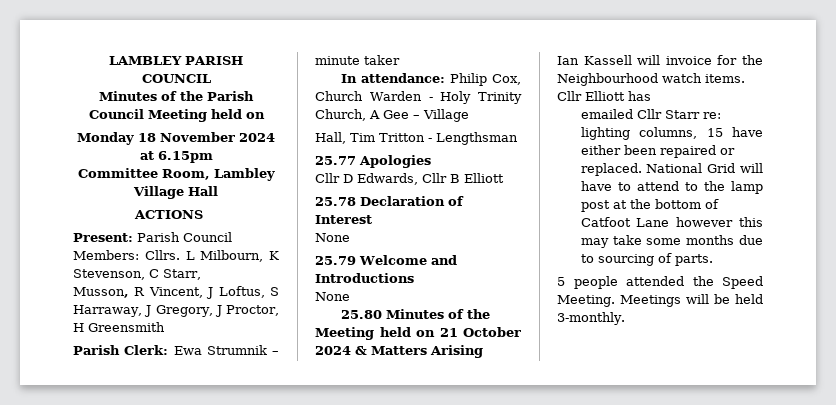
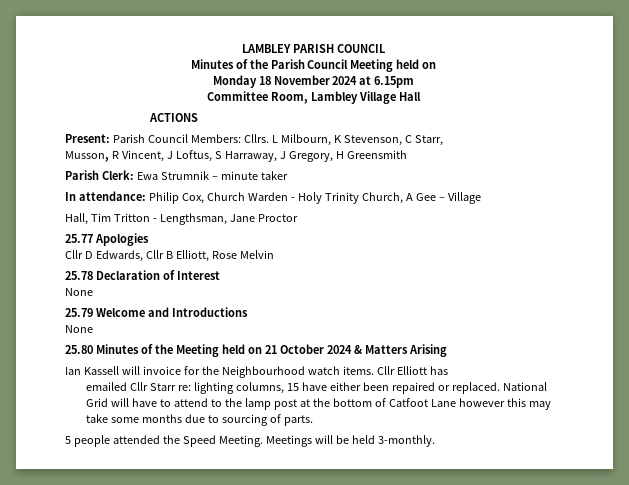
- Musson, R Vincent, J Loftus, S Harraway, J Gregory, J Proctor, H Greensmith
+ Musson, R Vincent, J Loftus, S Harraway, J Gregory, H Greensmith
- Hall, Tim Tritton - Lengthsman
+ Hall, Tim Tritton - Lengthsman, Jane Proctor
- Cllr D Edwards, Cllr B Elliott
+ Cllr D Edwards, Cllr B Elliott, Rose Melvin

